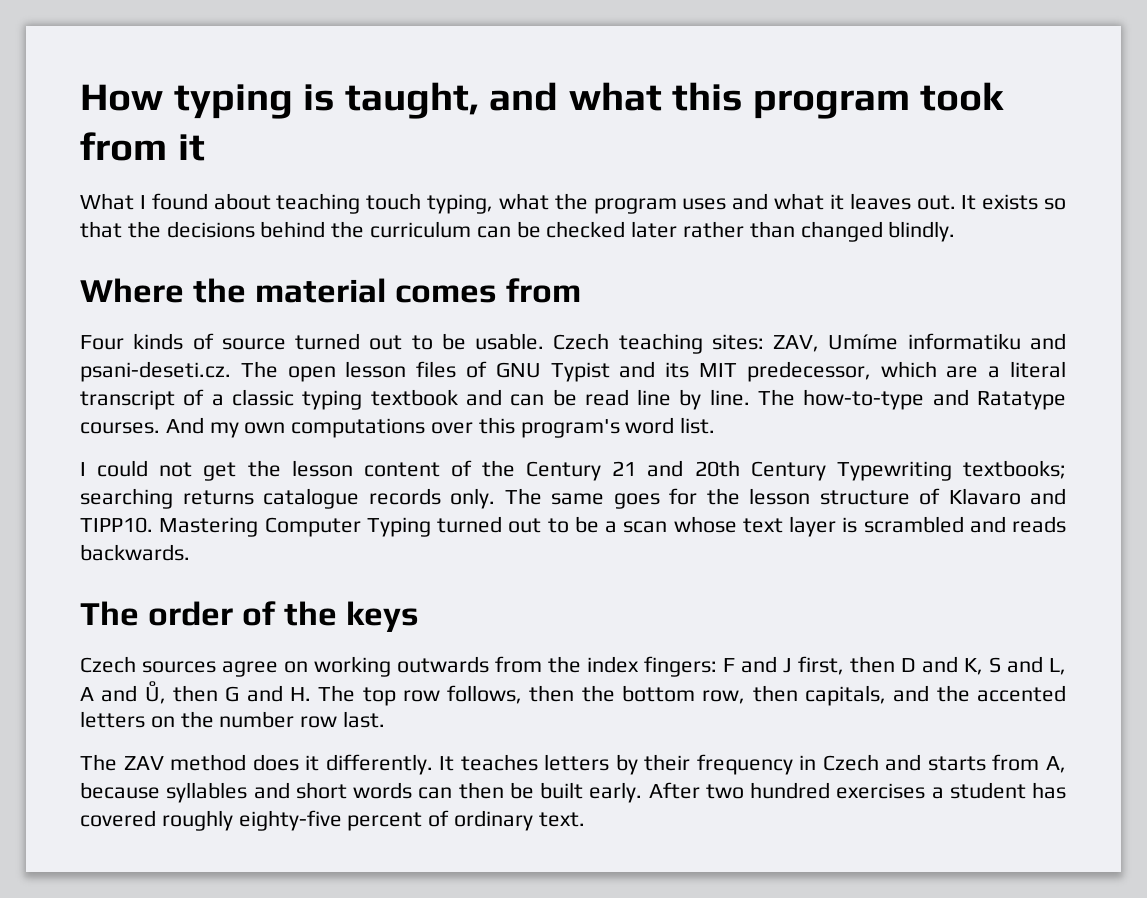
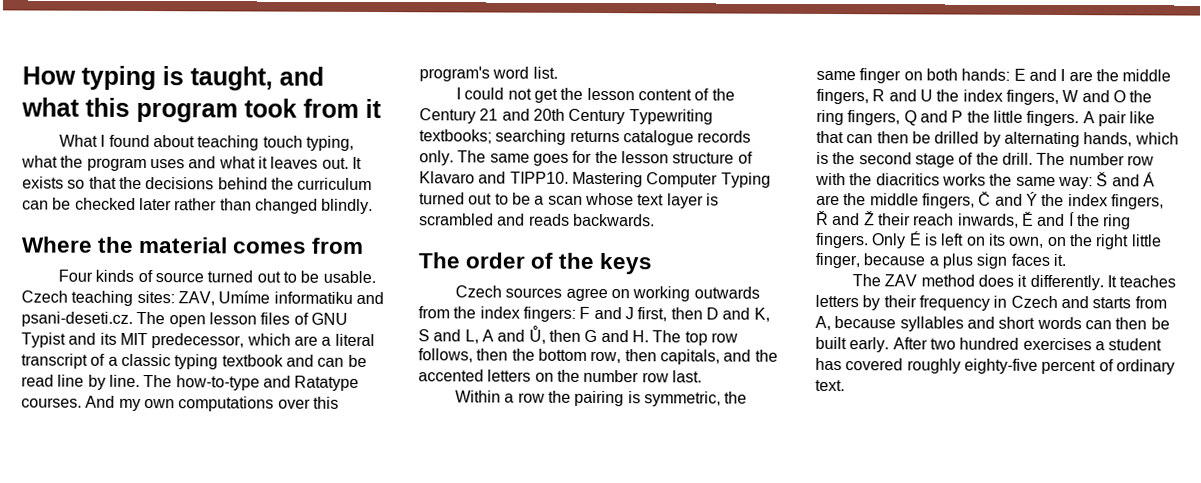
+ Within a row the pairing is symmetric, the same finger on both hands: E and I are the middle fingers, R and U the index fingers, W and O the ring fingers, Q and P the little fingers. A pair like that can then be drilled by alternating hands, which is the second stage of the drill. The number row with the diacritics works the same way: Š and Á are the middle fingers, Č and Ý the index fingers, Ř and Ž their reach inwards, Ě and Í the ring fingers. Only É is left on its own, on the right little finger, because a plus sign faces it.

